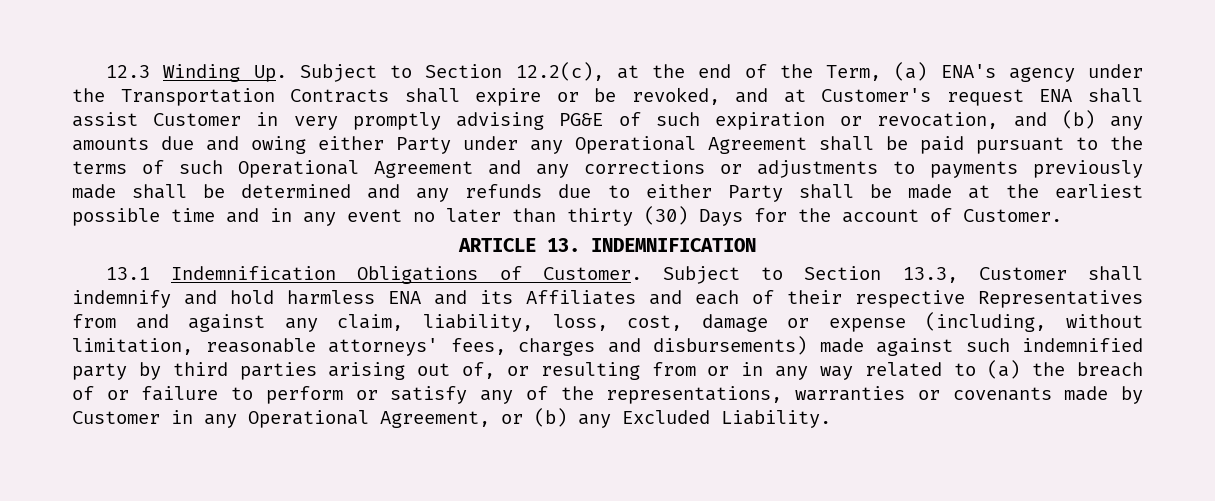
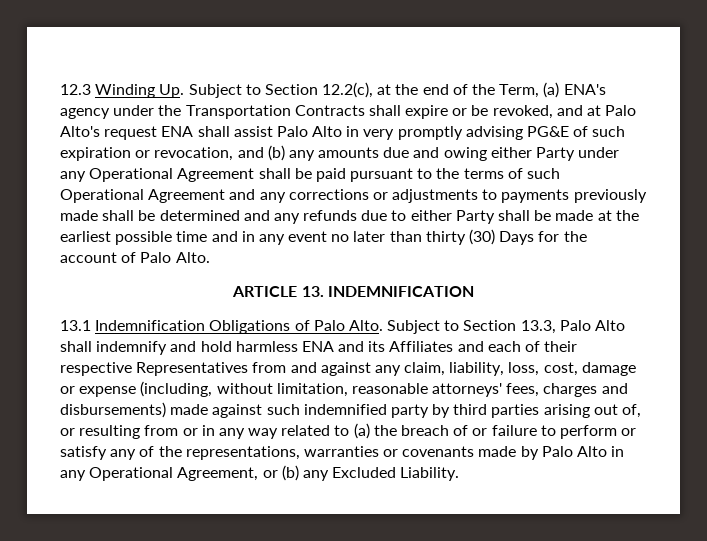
- 12.3 Winding Up. Subject to Section 12.2(c), at the end of the Term, (a) ENA's agency under the Transportation Contracts shall expire or be revoked, and at Customer's request ENA shall assist Customer in very promptly advising PG&E of such expiration or revocation, and (b) any amounts due and owing either Party under any Operational Agreement shall be paid pursuant to the terms of such Operational Agreement and any corrections or adjustments to payments previously made shall be determined and any refunds due to either Party shall be made at the earliest possible time and in any event no later than thirty (30) Days for the account of Customer.
+ 12.3 Winding Up. Subject to Section 12.2(c), at the end of the Term, (a) ENA's agency under the Transportation Contracts shall expire or be revoked, and at Palo Alto's request ENA shall assist Palo Alto in very promptly advising PG&E of such expiration or revocation, and (b) any amounts due and owing either Party under any Operational Agreement shall be paid pursuant to the terms of such Operational Agreement and any corrections or adjustments to payments previously made shall be determined and any refunds due to either Party shall be made at the earliest possible time and in any event no later than thirty (30) Days for the account of Palo Alto.
- 13.1 Indemnification Obligations of Customer.
+ 13.1 Indemnification Obligations of Palo Alto.
- Subject to Section 13.3, Customer shall indemnify and hold harmless ENA and its Affiliates and each of their respective Representatives from and against any claim, liability, loss, cost, damage or expense (including, without limitation, reasonable attorneys' fees, charges and disbursements) made against such indemnified party by third parties arising out of, or resulting from or in any way related to (a) the breach of or failure to perform or satisfy any of the representations, warranties or covenants made by Customer in any Operational Agreement, or (b) any Excluded Liability.
+ Subject to Section 13.3, Palo Alto shall indemnify and hold harmless ENA and its Affiliates and each of their respective Representatives from and against any claim, liability, loss, cost, damage or expense (including, without limitation, reasonable attorneys' fees, charges and disbursements) made against such indemnified party by third parties arising out of, or resulting from or in any way related to (a) the breach of or failure to perform or satisfy any of the representations, warranties or covenants made by Palo Alto in any Operational Agreement, or (b) any Excluded Liability.

